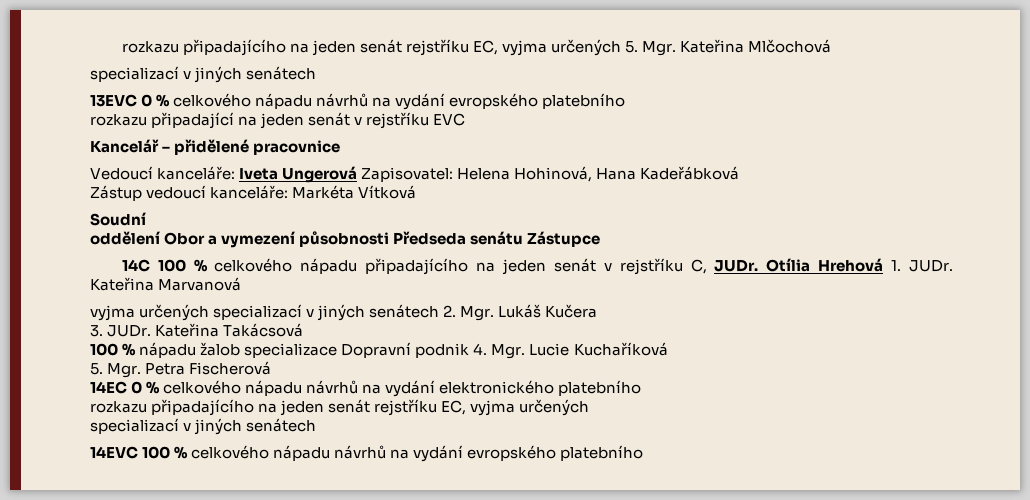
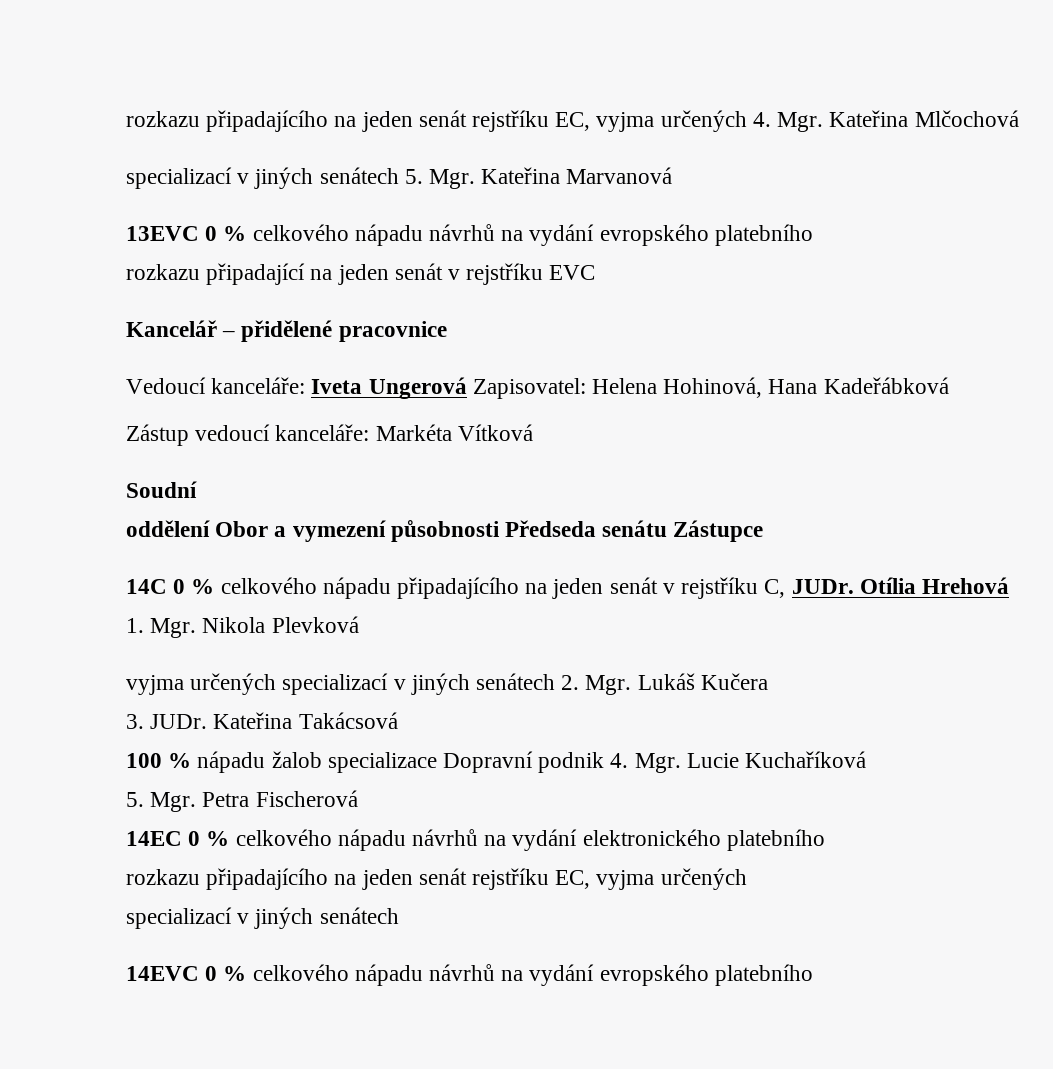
- rozkazu připadajícího na jeden senát rejstříku EC, vyjma určených 5. Mgr. Kateřina Mlčochová
- specializací v jiných senátech
+ rozkazu připadajícího na jeden senát rejstříku EC, vyjma určených 4. Mgr. Kateřina Mlčochová
+ specializací v jiných senátech 5. Mgr. Kateřina Marvanová
- 14C 100 % celkového nápadu připadajícího na jeden senát v rejstříku C, JUDr.
+ 14C 0 % celkového nápadu připadajícího na jeden senát v rejstříku C, JUDr.
- Otília Hrehová 1. JUDr. Kateřina Marvanová
+ Otília Hrehová 1. Mgr. Nikola Plevková
- 14EVC 100 % celkového nápadu návrhů na vydání evropského platebního
+ 14EVC 0 % celkového nápadu návrhů na vydání evropského platebního

